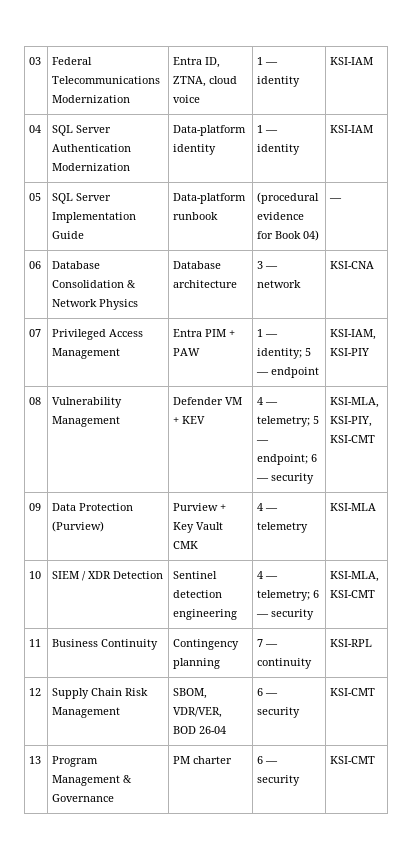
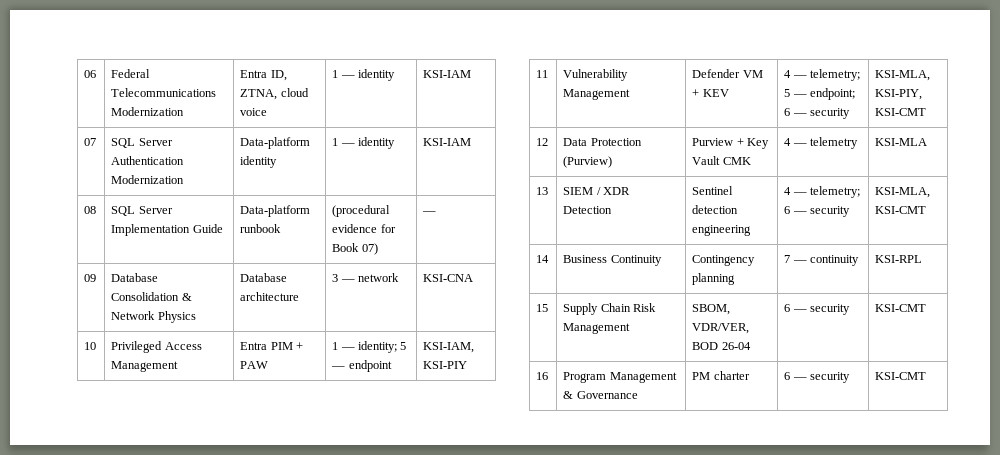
- 03 | Federal Telecommunications Modernization | Entra ID, ZTNA, cloud voice | 1 — identity | KSI-IAM
+ 06 | Federal Telecommunications Modernization | Entra ID, ZTNA, cloud voice | 1 — identity | KSI-IAM
- 04 | SQL Server Authentication Modernization | Data-platform identity | 1 — identity | KSI-IAM
+ 07 | SQL Server Authentication Modernization | Data-platform identity | 1 — identity | KSI-IAM
- 05 | SQL Server Implementation Guide | Data-platform runbook | (procedural evidence for Book 04) | —
+ 08 | SQL Server Implementation Guide | Data-platform runbook | (procedural evidence for Book 07) | —
- 06 | Database Consolidation & Network Physics | Database architecture | 3 — network | KSI-CNA
+ 09 | Database Consolidation & Network Physics | Database architecture | 3 — network | KSI-CNA
- 07 | Privileged Access Management | Entra PIM + PAW | 1 — identity; 5 — endpoint | KSI-IAM, KSI-PIY
+ 10 | Privileged Access Management | Entra PIM + PAW | 1 — identity; 5 — endpoint | KSI-IAM, KSI-PIY
- 08 | Vulnerability Management | Defender VM + KEV | 4 — telemetry; 5 — endpoint; 6 — security | KSI-MLA, KSI-PIY, KSI-CMT
+ 11 | Vulnerability Management | Defender VM + KEV | 4 — telemetry; 5 — endpoint; 6 — security | KSI-MLA, KSI-PIY, KSI-CMT
- 09 | Data Protection (Purview) | Purview + Key Vault CMK | 4 — telemetry | KSI-MLA
+ 12 | Data Protection (Purview) | Purview + Key Vault CMK | 4 — telemetry | KSI-MLA
- 10 | SIEM / XDR Detection | Sentinel detection engineering | 4 — telemetry; 6 — security | KSI-MLA, KSI-CMT
+ 13 | SIEM / XDR Detection | Sentinel detection engineering | 4 — telemetry; 6 — security | KSI-MLA, KSI-CMT
- 11 | Business Continuity | Contingency planning | 7 — continuity | KSI-RPL
+ 14 | Business Continuity | Contingency planning | 7 — continuity | KSI-RPL
- 12 | Supply Chain Risk Management | SBOM, VDR/VER, BOD 26-04 | 6 — security | KSI-CMT
+ 15 | Supply Chain Risk Management | SBOM, VDR/VER, BOD 26-04 | 6 — security | KSI-CMT
- 13 | Program Management & Governance | PM charter | 6 — security | KSI-CMT
+ 16 | Program Management & Governance | PM charter | 6 — security | KSI-CMT

